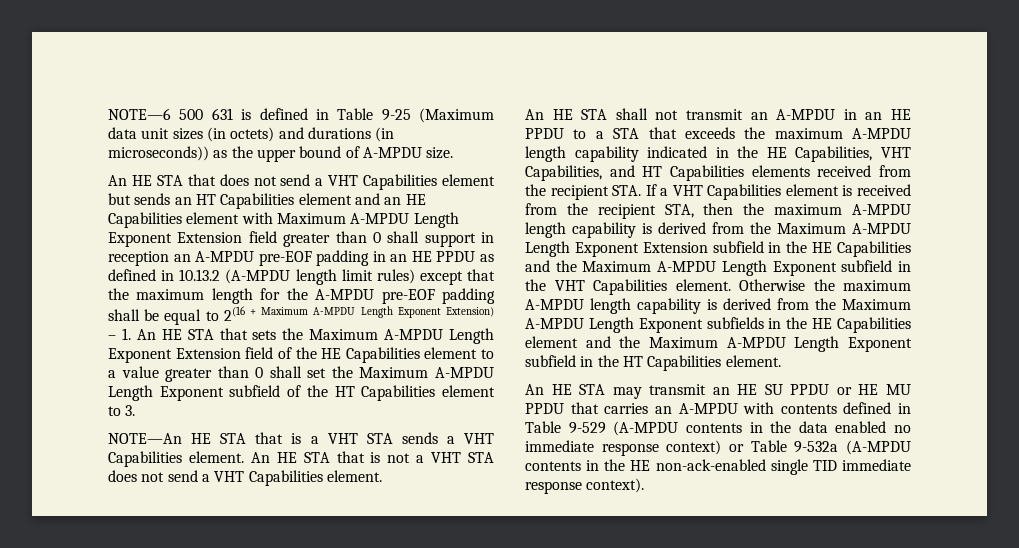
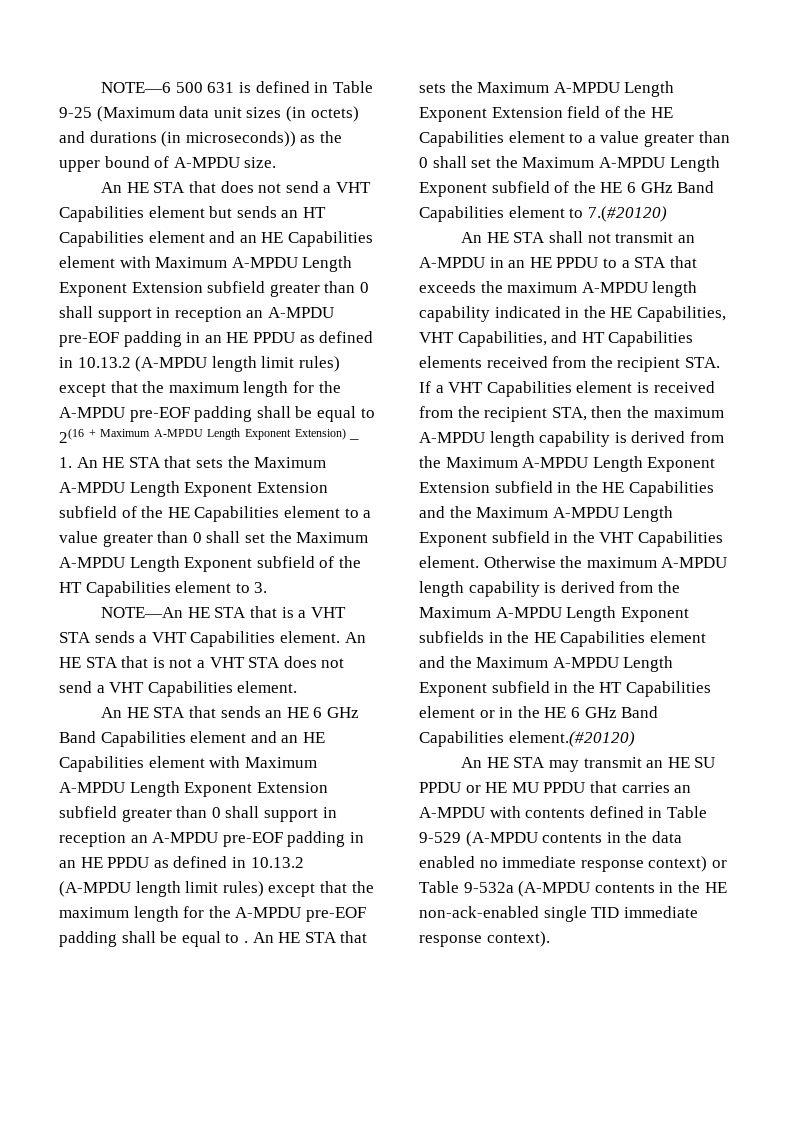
- An HE STA that does not send a VHT Capabilities element but sends an HT Capabilities element and an HE Capabilities element with Maximum A-MPDU Length Exponent Extension field greater than 0 shall support in reception an A-MPDU pre-EOF padding in an HE PPDU as defined in 10.13.2 (A-MPDU length limit rules) except that the maximum length for the A-MPDU pre-EOF padding shall be equal to 2(16 + Maximum A-MPDU Length Exponent Extension) – 1. An HE STA that sets the Maximum A-MPDU Length Exponent Extension field of the HE Capabilities element to a value greater than 0 shall set the Maximum A-MPDU Length Exponent subfield of the HT Capabilities element to 3.
+ An HE STA that does not send a VHT Capabilities element but sends an HT Capabilities element and an HE Capabilities element with Maximum A-MPDU Length Exponent Extension subfield greater than 0 shall support in reception an A-MPDU pre-EOF padding in an HE PPDU as defined in 10.13.2 (A-MPDU length limit rules) except that the maximum length for the A-MPDU pre-EOF padding shall be equal to 2(16 + Maximum A-MPDU Length Exponent Extension) – 1. An HE STA that sets the Maximum A-MPDU Length Exponent Extension subfield of the HE Capabilities element to a value greater than 0 shall set the Maximum A-MPDU Length Exponent subfield of the HT Capabilities element to 3.
+ An HE STA that sends an HE 6 GHz Band Capabilities element and an HE Capabilities element with Maximum A-MPDU Length Exponent Extension subfield greater than 0 shall support in reception an A-MPDU pre-EOF padding in an HE PPDU as defined in 10.13.2 (A-MPDU length limit rules) except that the maximum length for the A-MPDU pre-EOF padding shall be equal to . An HE STA that sets the Maximum A-MPDU Length Exponent Extension field of the HE Capabilities element to a value greater than 0 shall set the Maximum A-MPDU Length Exponent subfield of the HE 6 GHz Band Capabilities element to 7.(#20120)
- Otherwise the maximum A-MPDU length capability is derived from the Maximum A-MPDU Length Exponent subfields in the HE Capabilities element and the Maximum A-MPDU Length Exponent subfield in the HT Capabilities element.
+ Otherwise the maximum A-MPDU length capability is derived from the Maximum A-MPDU Length Exponent subfields in the HE Capabilities element and the Maximum A-MPDU Length Exponent subfield in the HT Capabilities element or in the HE 6 GHz Band Capabilities element.(#20120)

